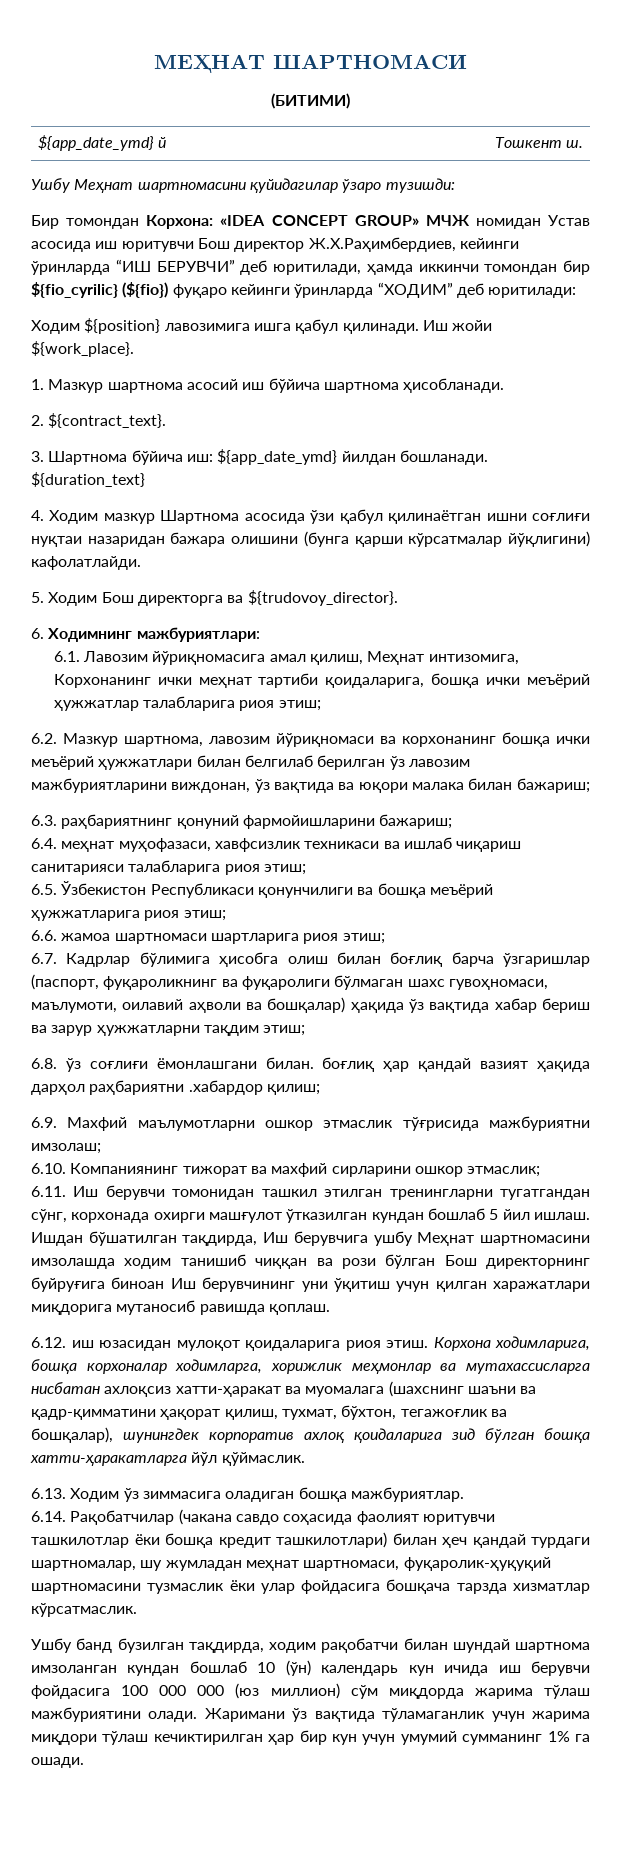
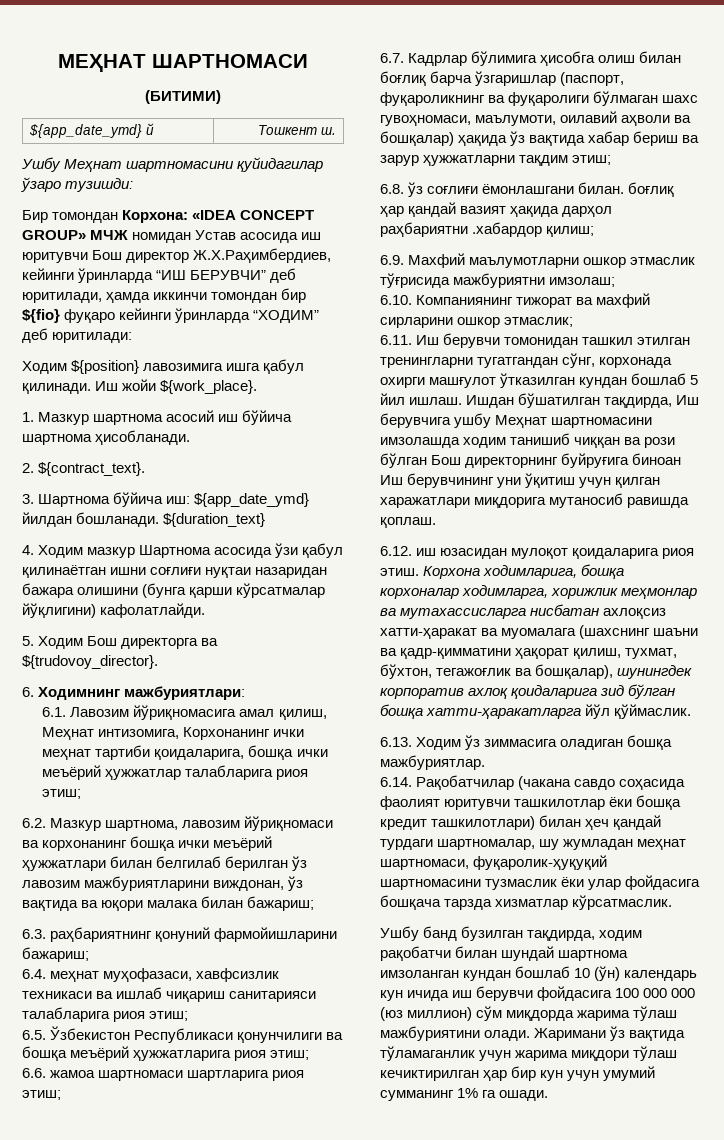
- Бир томондан Корхона: «IDEA CONCEPT GROUP» МЧЖ номидан Устав асосида иш юритувчи Бош директор Ж.Х.Раҳимбердиев, кейинги ўринларда “ИШ БЕРУВЧИ” деб юритилади, ҳамда иккинчи томондан бир ${fio_cyrilic} (${fio}) фуқаро кейинги ўринларда “ХОДИМ” деб юритилади:
+ Бир томондан Корхона: «IDEA CONCEPT GROUP» МЧЖ номидан Устав асосида иш юритувчи Бош директор Ж.Х.Раҳимбердиев, кейинги ўринларда “ИШ БЕРУВЧИ” деб юритилади, ҳамда иккинчи томондан бир ${fio} фуқаро кейинги ўринларда “ХОДИМ” деб юритилади:

